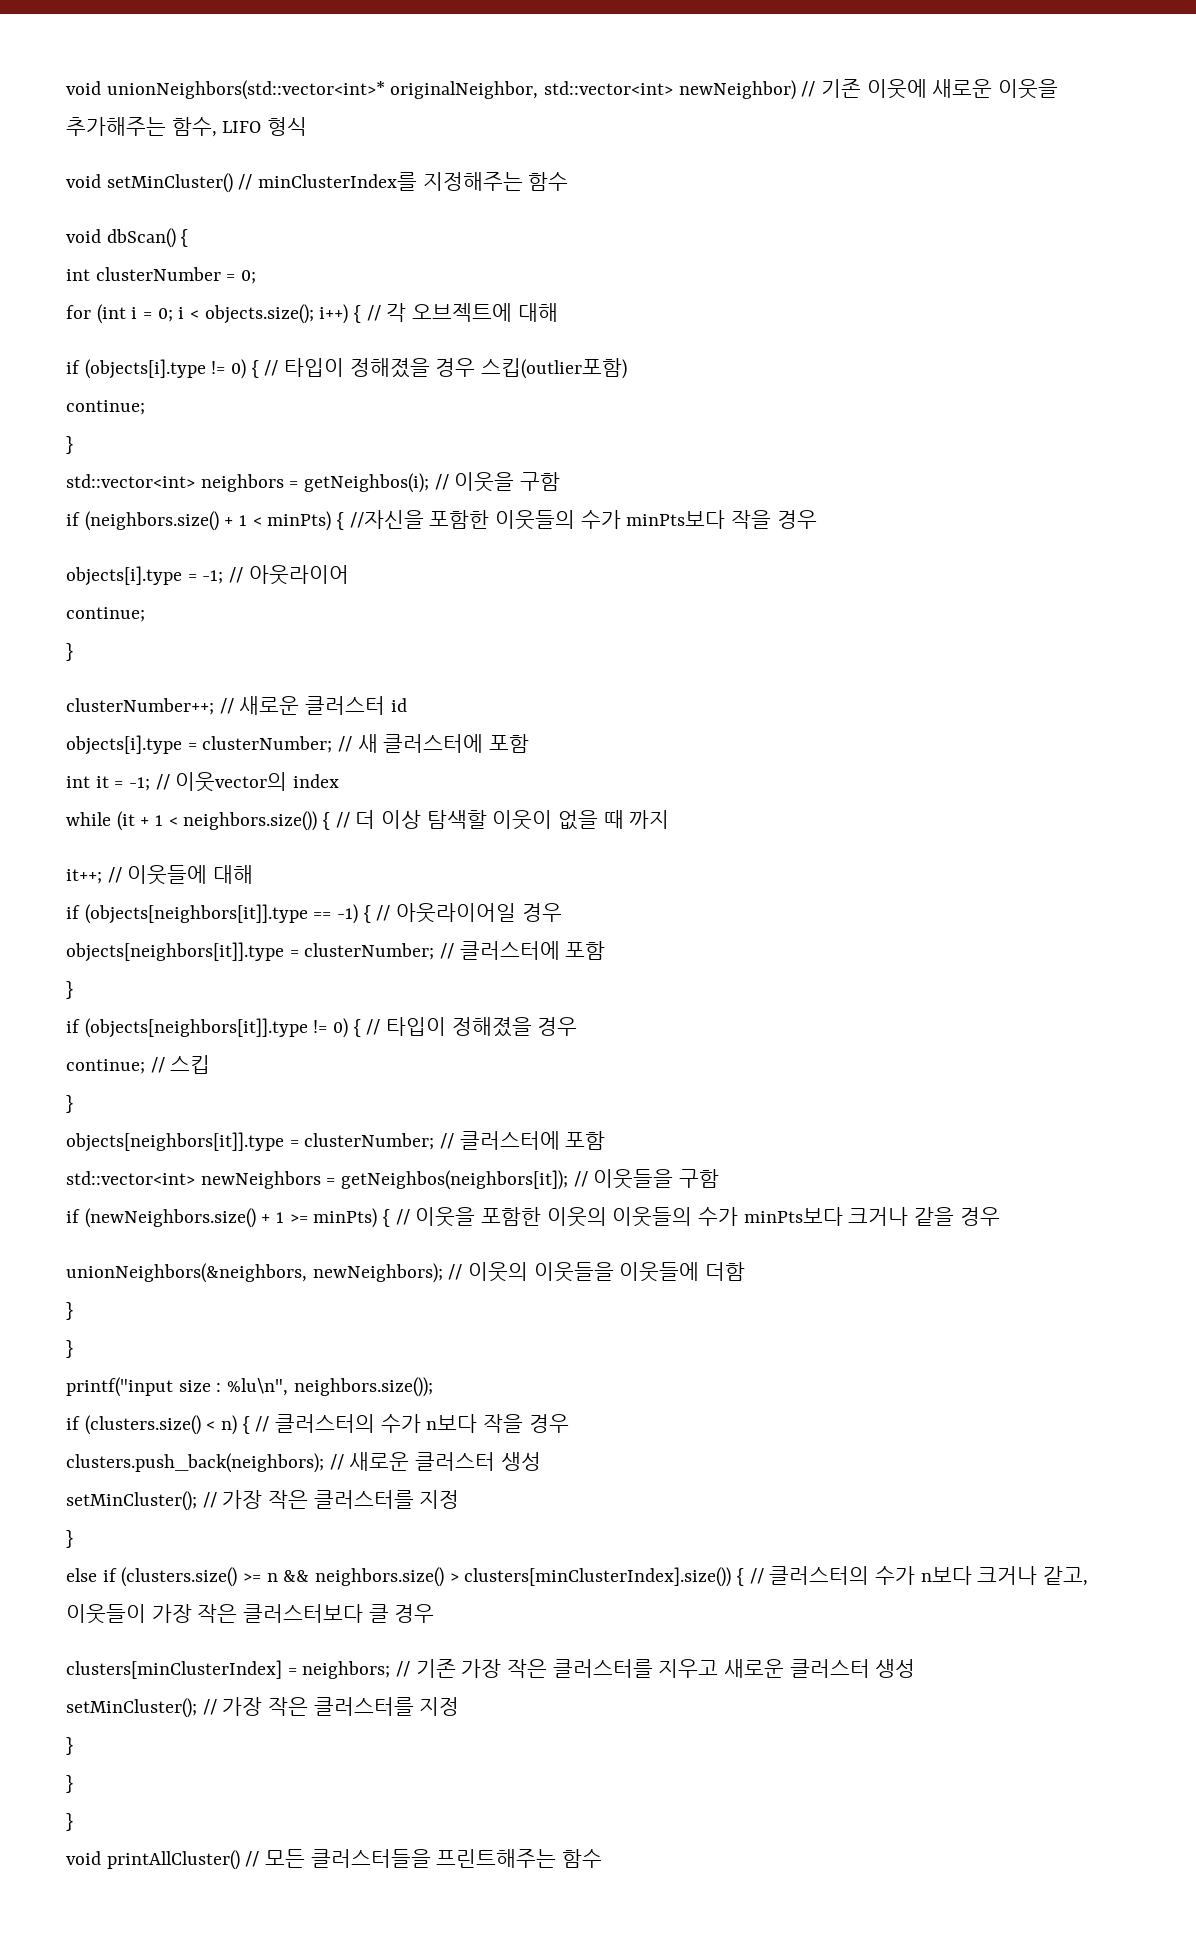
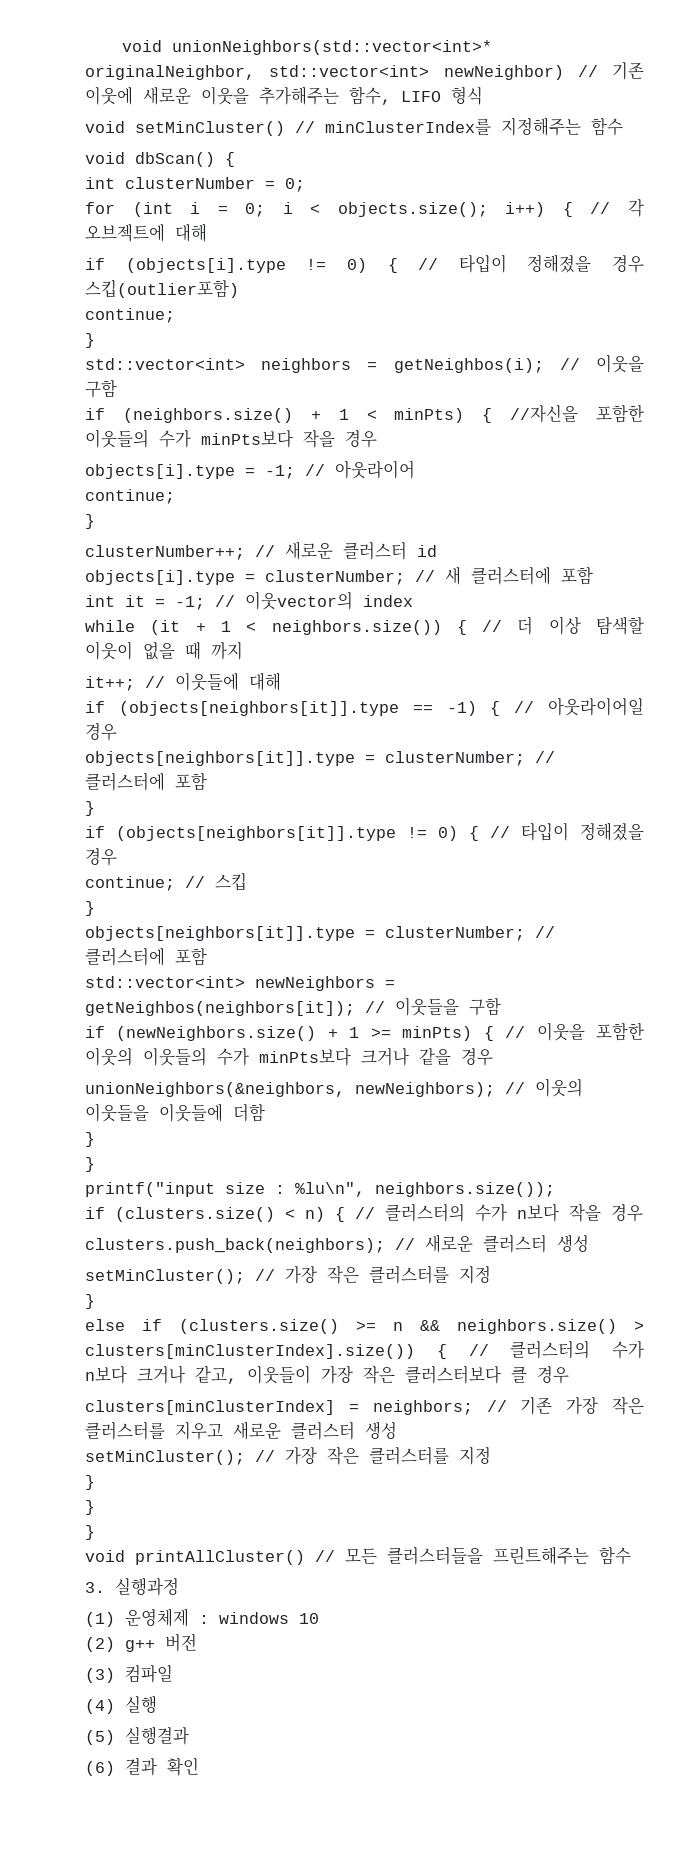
+ 3. 실행과정
+ (1) 운영체제 : windows 10
+ (2) g++ 버전
+ (3) 컴파일
+ (4) 실행
+ (5) 실행결과
+ (6) 결과 확인

